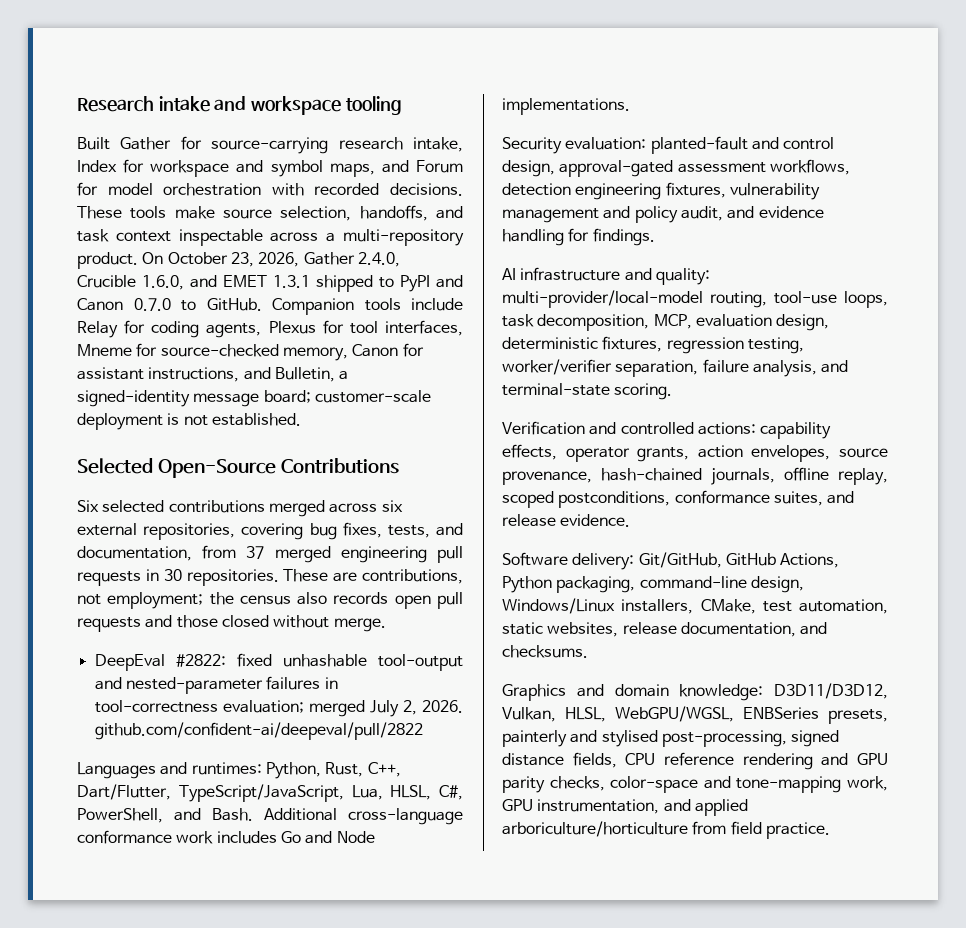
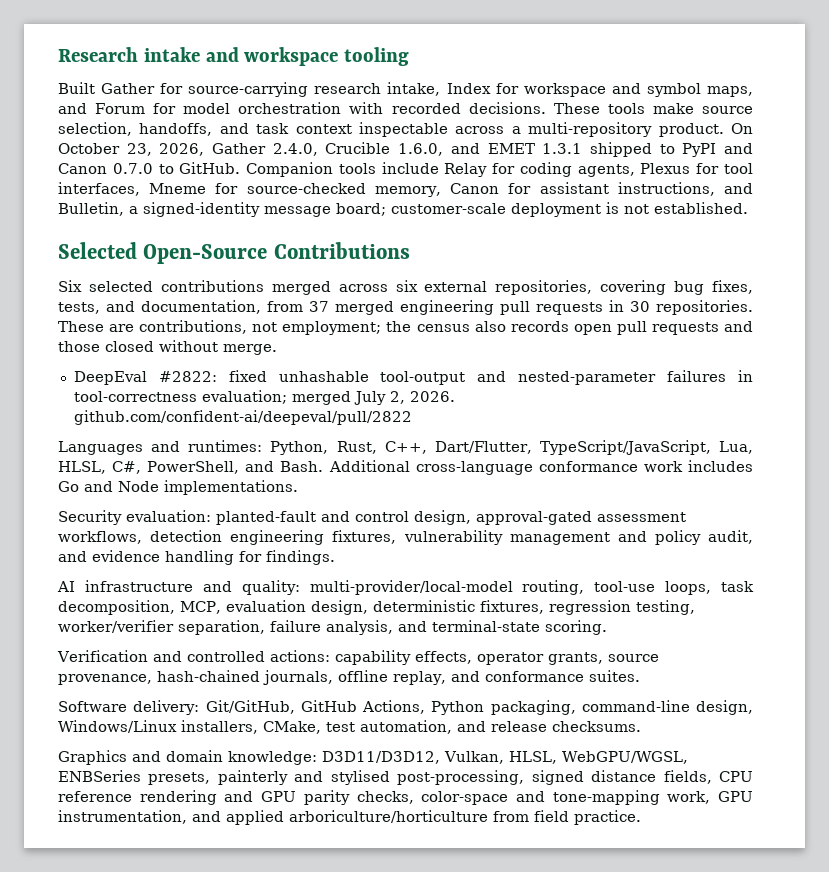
- Verification and controlled actions: capability effects, operator grants, action envelopes, source provenance, hash-chained journals, offline replay, scoped postconditions, conformance suites, and release evidence.
+ Verification and controlled actions: capability effects, operator grants, source provenance, hash-chained journals, offline replay, and conformance suites.
- Software delivery: Git/GitHub, GitHub Actions, Python packaging, command-line design, Windows/Linux installers, CMake, test automation, static websites, release documentation, and checksums.
+ Software delivery: Git/GitHub, GitHub Actions, Python packaging, command-line design, Windows/Linux installers, CMake, test automation, and release checksums.

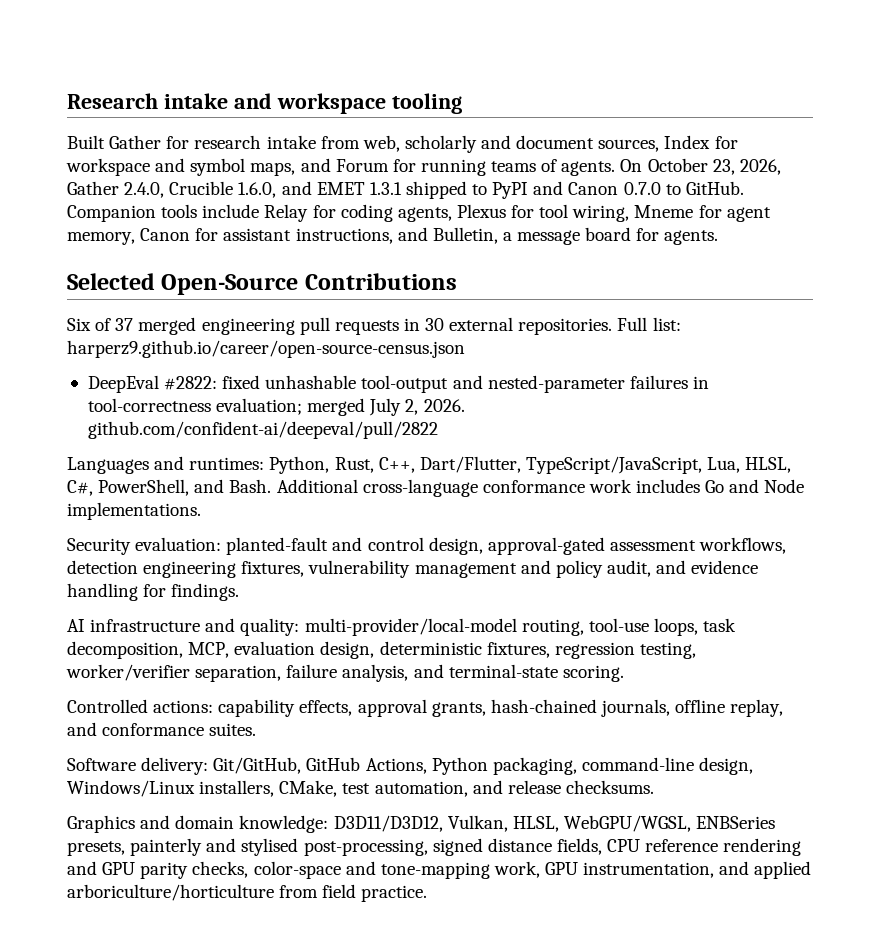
- Built Gather for source-carrying research intake, Index for workspace and symbol maps, and Forum for model orchestration with recorded decisions. These tools make source selection, handoffs, and task context inspectable across a multi-repository product.
+ Built Gather for research intake from web, scholarly and document sources, Index for workspace and symbol maps, and Forum for running teams of agents.
- Companion tools include Relay for coding agents, Plexus for tool interfaces, Mneme for source-checked memory, Canon for assistant instructions, and Bulletin, a signed-identity message board; customer-scale deployment is not established.
+ Companion tools include Relay for coding agents, Plexus for tool wiring, Mneme for agent memory, Canon for assistant instructions, and Bulletin, a message board for agents.
  Selected Open-Source Contributions
- Six selected contributions merged across six external repositories, covering bug fixes, tests, and documentation, from 37 merged engineering pull requests in 30 repositories. These are contributions, not employment; the census also records open pull requests and those closed without merge.
+ Six of 37 merged engineering pull requests in 30 external repositories. Full list: harperz9.github.io/career/open-source-census.json
- Verification and controlled actions: capability effects, operator grants, source provenance, hash-chained journals, offline replay, and conformance suites.
+ Controlled actions: capability effects, approval grants, hash-chained journals, offline replay, and conformance suites.

